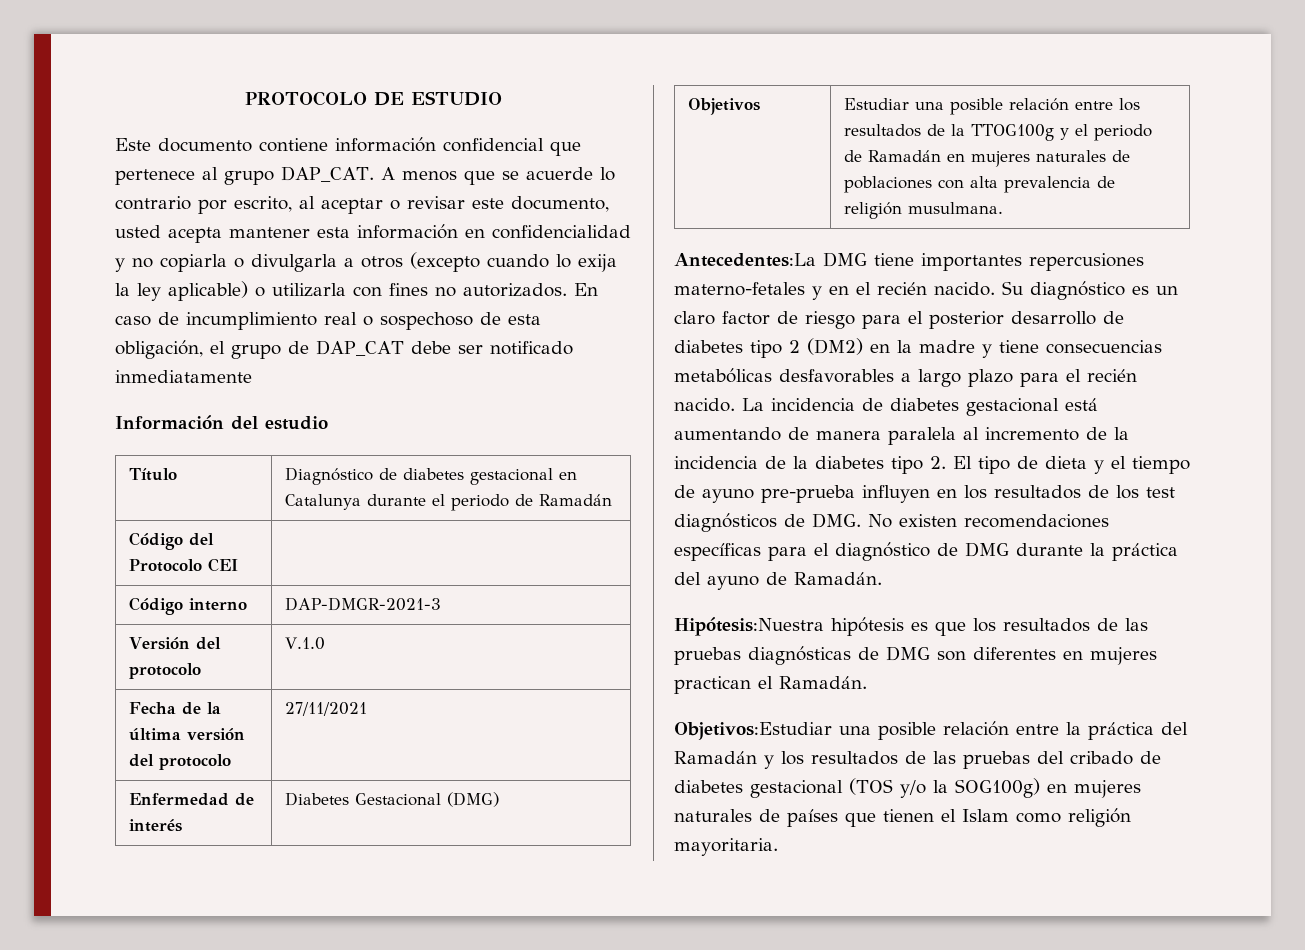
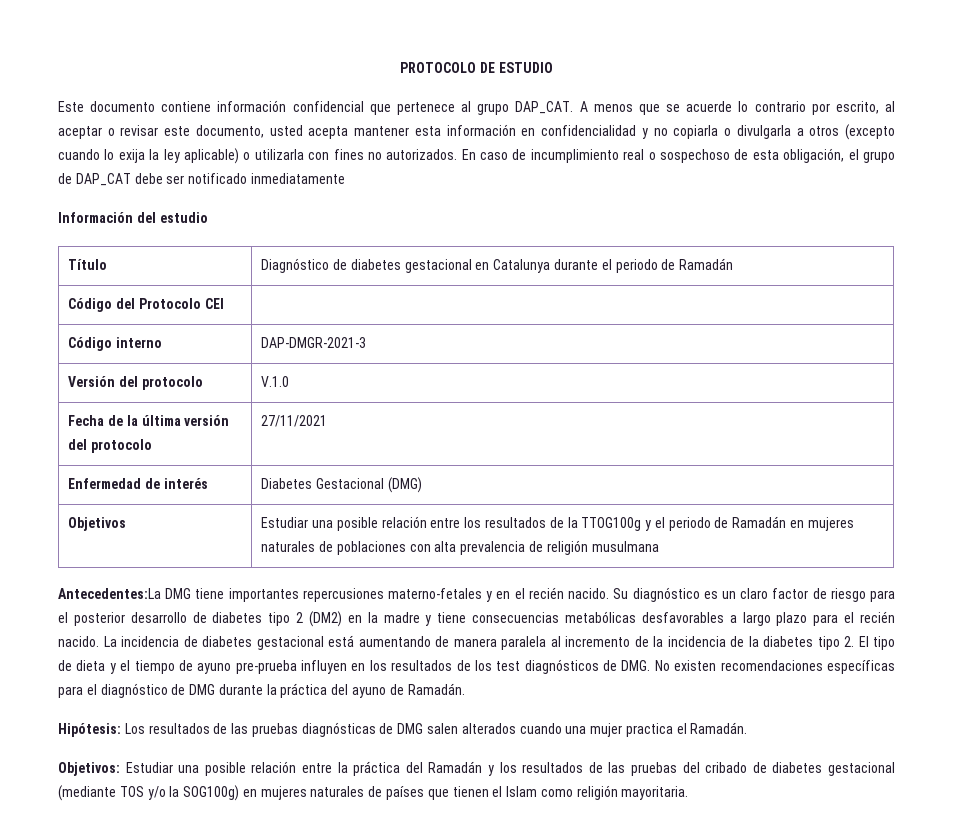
- Objetivos | Estudiar una posible relación entre los resultados de la TTOG100g y el periodo de Ramadán en mujeres naturales de poblaciones con alta prevalencia de religión musulmana.
+ Objetivos | Estudiar una posible relación entre los resultados de la TTOG100g y el periodo de Ramadán en mujeres naturales de poblaciones con alta prevalencia de religión musulmana
- Hipótesis:Nuestra hipótesis es que los resultados de las pruebas diagnósticas de DMG son diferentes en mujeres practican el Ramadán.
+ Hipótesis: Los resultados de las pruebas diagnósticas de DMG salen alterados cuando una mujer practica el Ramadán.
- Objetivos:Estudiar una posible relación entre la práctica del Ramadán y los resultados de las pruebas del cribado de diabetes gestacional (TOS y/o la SOG100g) en mujeres naturales de países que tienen el Islam como religión mayoritaria.
+ Objetivos: Estudiar una posible relación entre la práctica del Ramadán y los resultados de las pruebas del cribado de diabetes gestacional (mediante TOS y/o la SOG100g) en mujeres naturales de países que tienen el Islam como religión mayoritaria.

